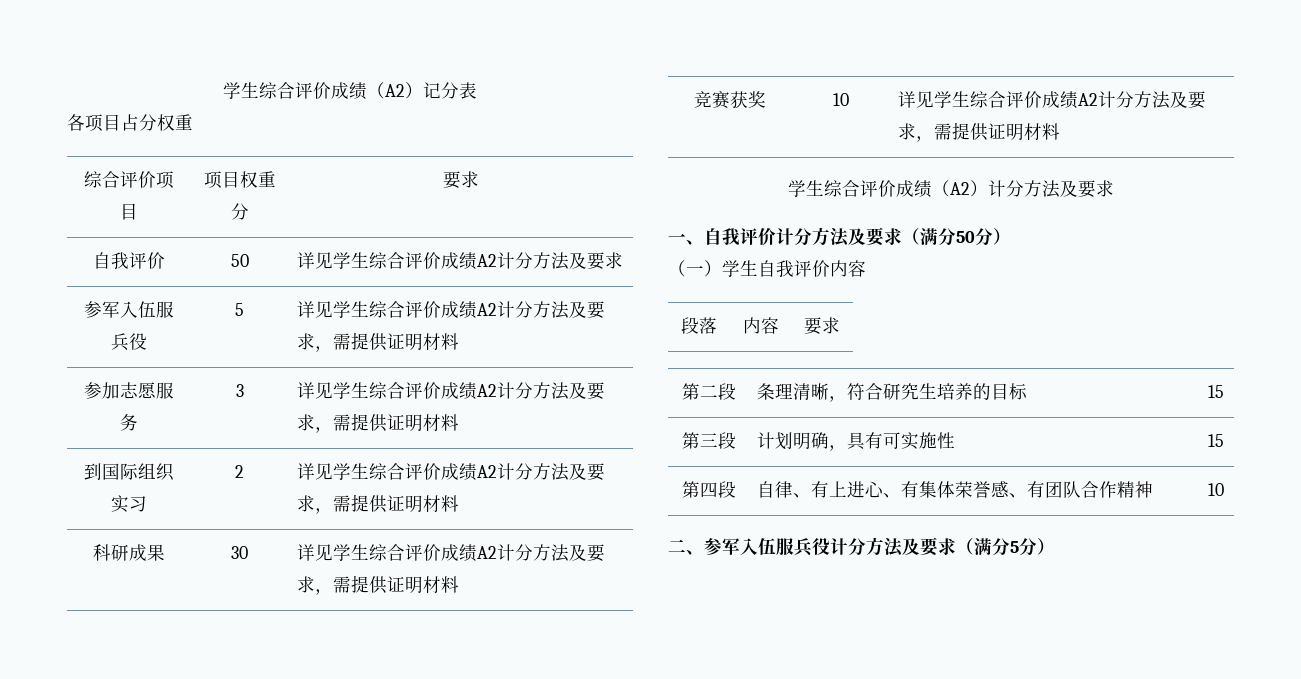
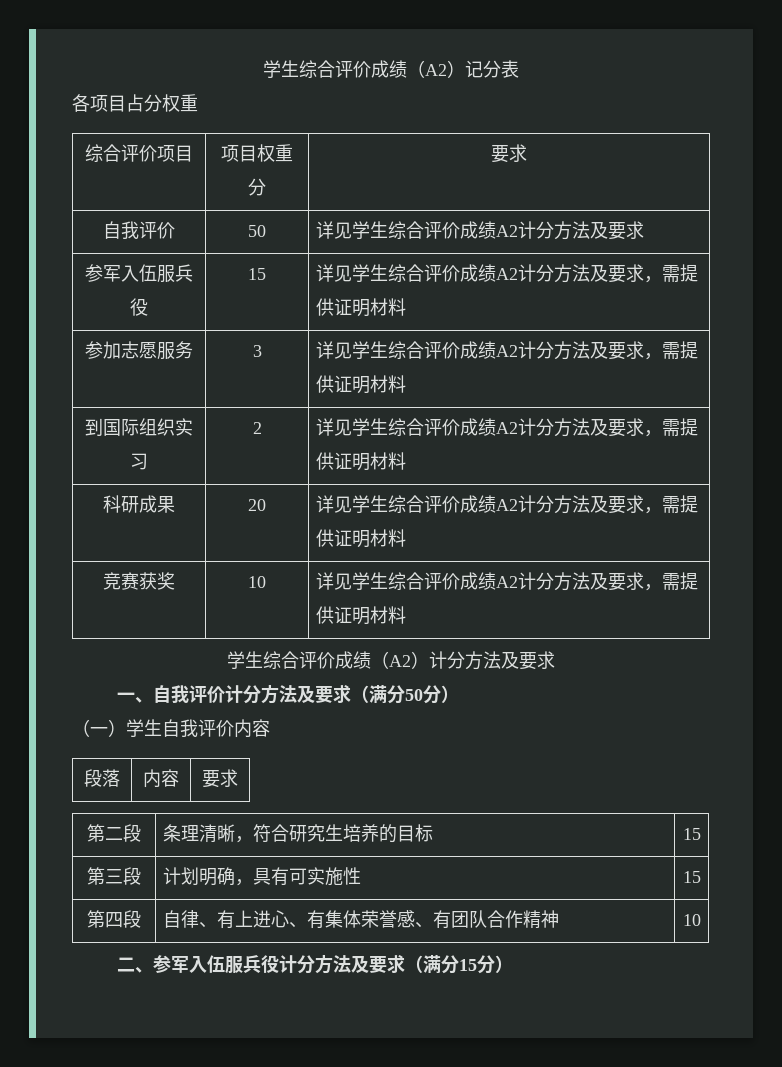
- 参军入伍服兵役 | 5 | 详见学生综合评价成绩A2计分方法及要求，需提供证明材料
+ 参军入伍服兵役 | 15 | 详见学生综合评价成绩A2计分方法及要求，需提供证明材料
- 科研成果 | 30 | 详见学生综合评价成绩A2计分方法及要求，需提供证明材料
+ 科研成果 | 20 | 详见学生综合评价成绩A2计分方法及要求，需提供证明材料
- 二、参军入伍服兵役计分方法及要求（满分5分）
+ 二、参军入伍服兵役计分方法及要求（满分15分）

